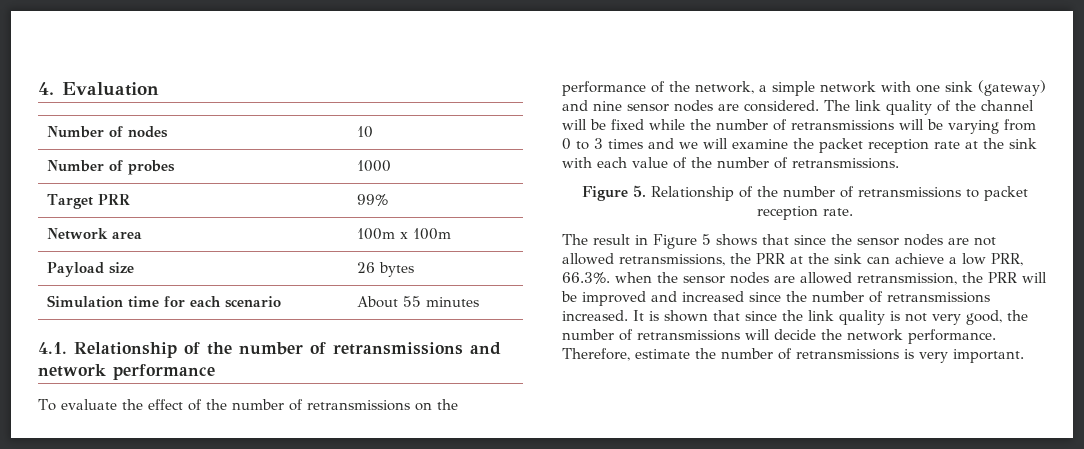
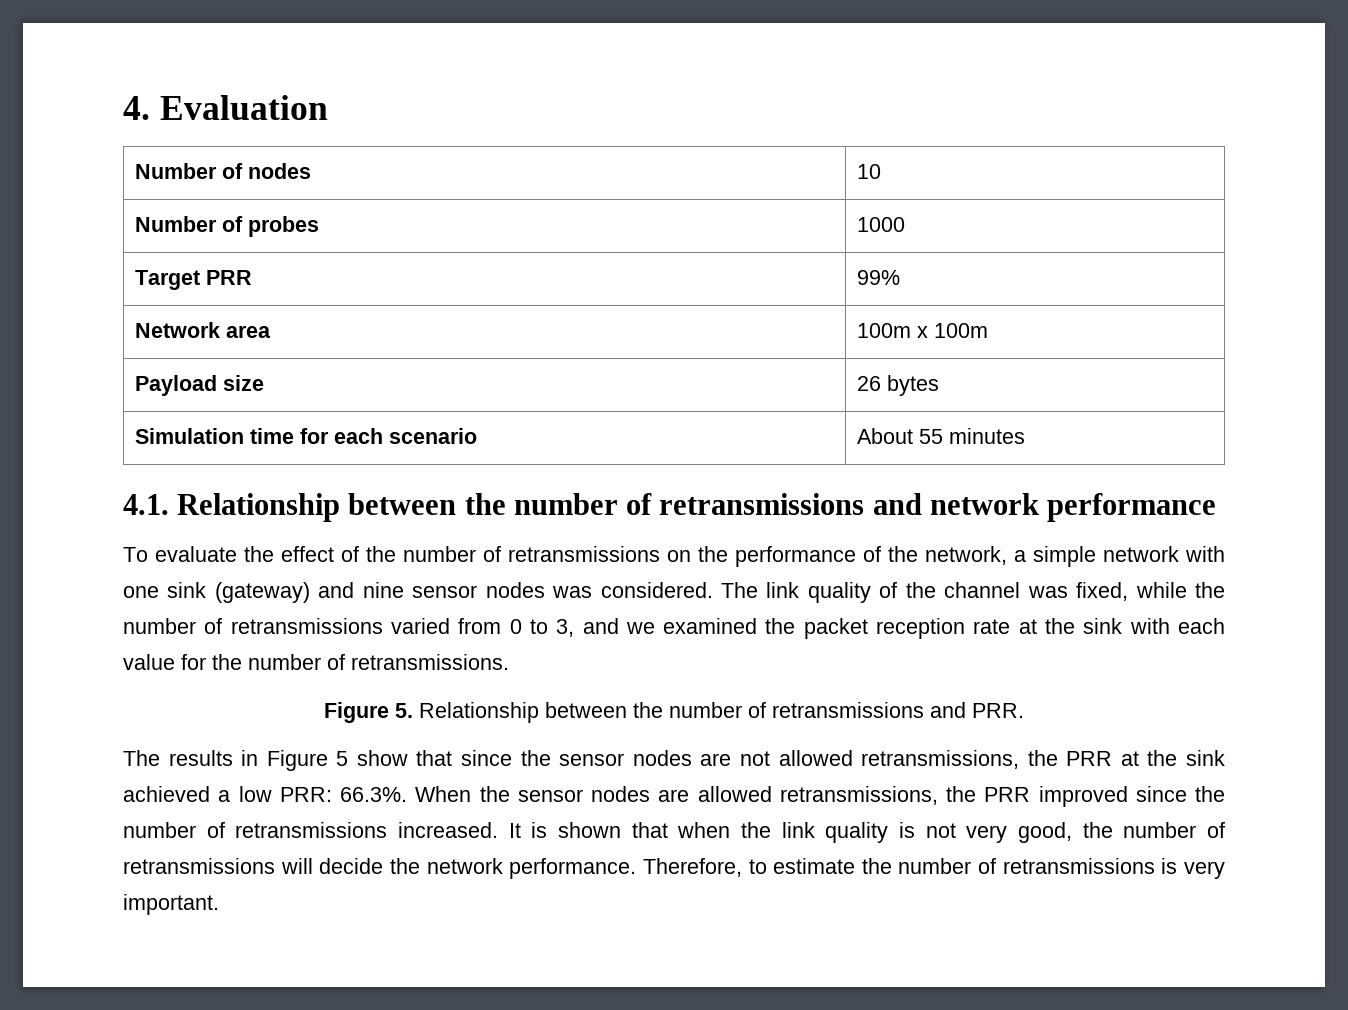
- 4.1. Relationship of the number of retransmissions and network performance
+ 4.1. Relationship between the number of retransmissions and network performance
- To evaluate the effect of the number of retransmissions on the performance of the network, a simple network with one sink (gateway) and nine sensor nodes are considered.
+ To evaluate the effect of the number of retransmissions on the performance of the network, a simple network with one sink (gateway) and nine sensor nodes was considered.
- The link quality of the channel will be fixed while the number of retransmissions will be varying from 0 to 3 times and we will examine the packet reception rate at the sink with each value of the number of retransmissions.
+ The link quality of the channel was fixed, while the number of retransmissions varied from 0 to 3, and we examined the packet reception rate at the sink with each value for the number of retransmissions.
- Figure 5. Relationship of the number of retransmissions to packet reception rate.
- The result in Figure 5 shows that since the sensor nodes are not allowed retransmissions, the PRR at the sink can achieve a low PRR, 66.3%. when the sensor nodes are allowed retransmission, the PRR will be improved and increased since the number of retransmissions increased.
+ Figure 5. Relationship between the number of retransmissions and PRR.
+ The results in Figure 5 show that since the sensor nodes are not allowed retransmissions, the PRR at the sink achieved a low PRR: 66.3%. When the sensor nodes are allowed retransmissions, the PRR improved since the number of retransmissions increased.
- It is shown that since the link quality is not very good, the number of retransmissions will decide the network performance.
+ It is shown that when the link quality is not very good, the number of retransmissions will decide the network performance.
- Therefore, estimate the number of retransmissions is very important.
+ Therefore, to estimate the number of retransmissions is very important.

